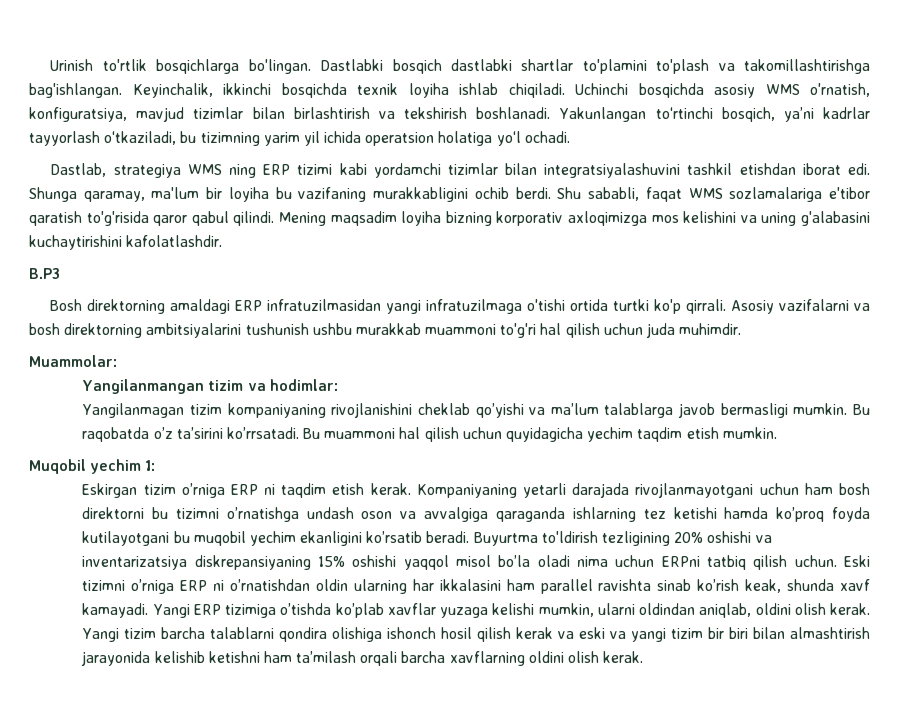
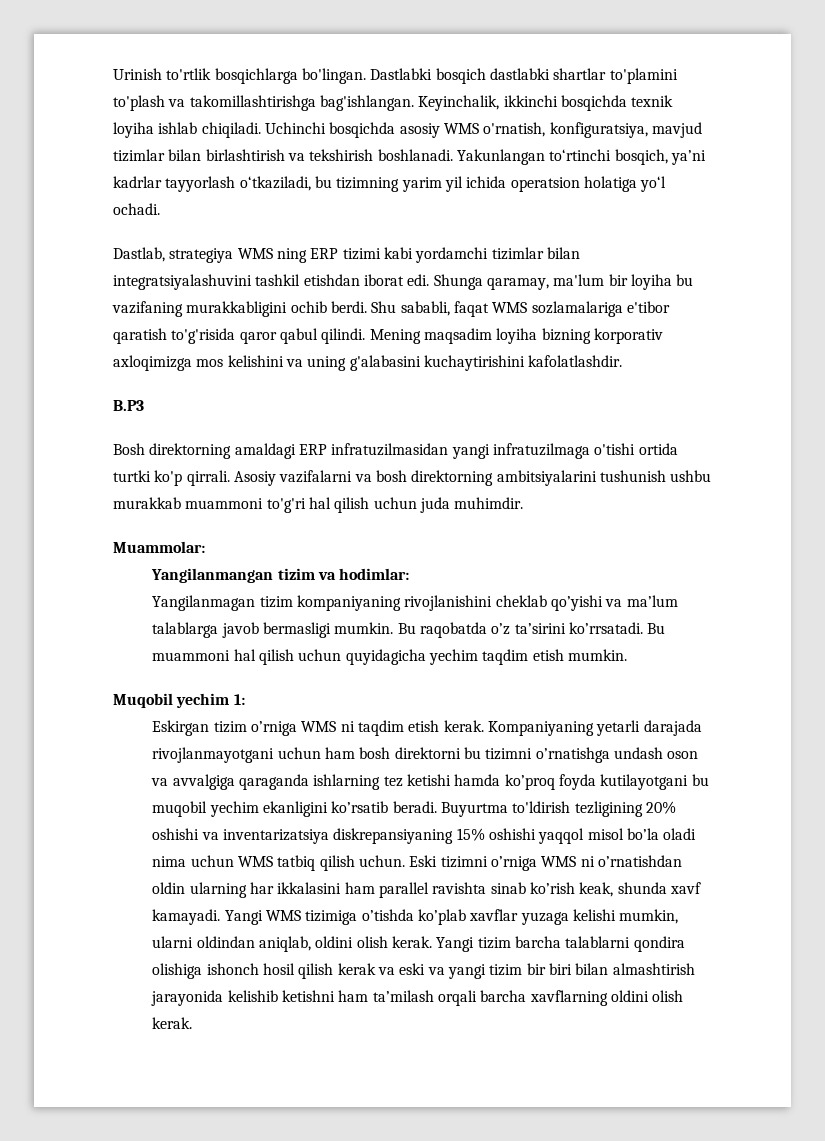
- Eskirgan tizim o’rniga ERP ni taqdim etish kerak.
+ Eskirgan tizim o’rniga WMS ni taqdim etish kerak.
- Buyurtma to'ldirish tezligining 20% oshishi va inventarizatsiya diskrepansiyaning 15% oshishi yaqqol misol bo’la oladi nima uchun ERPni tatbiq qilish uchun.
+ Buyurtma to'ldirish tezligining 20% oshishi va inventarizatsiya diskrepansiyaning 15% oshishi yaqqol misol bo’la oladi nima uchun WMS tatbiq qilish uchun.
- Eski tizimni o’rniga ERP ni o’rnatishdan oldin ularning har ikkalasini ham parallel ravishta sinab ko’rish keak, shunda xavf kamayadi.
+ Eski tizimni o’rniga WMS ni o’rnatishdan oldin ularning har ikkalasini ham parallel ravishta sinab ko’rish keak, shunda xavf kamayadi.
- Yangi ERP tizimiga o’tishda ko’plab xavflar yuzaga kelishi mumkin, ularni oldindan aniqlab, oldini olish kerak.
+ Yangi WMS tizimiga o’tishda ko’plab xavflar yuzaga kelishi mumkin, ularni oldindan aniqlab, oldini olish kerak.

